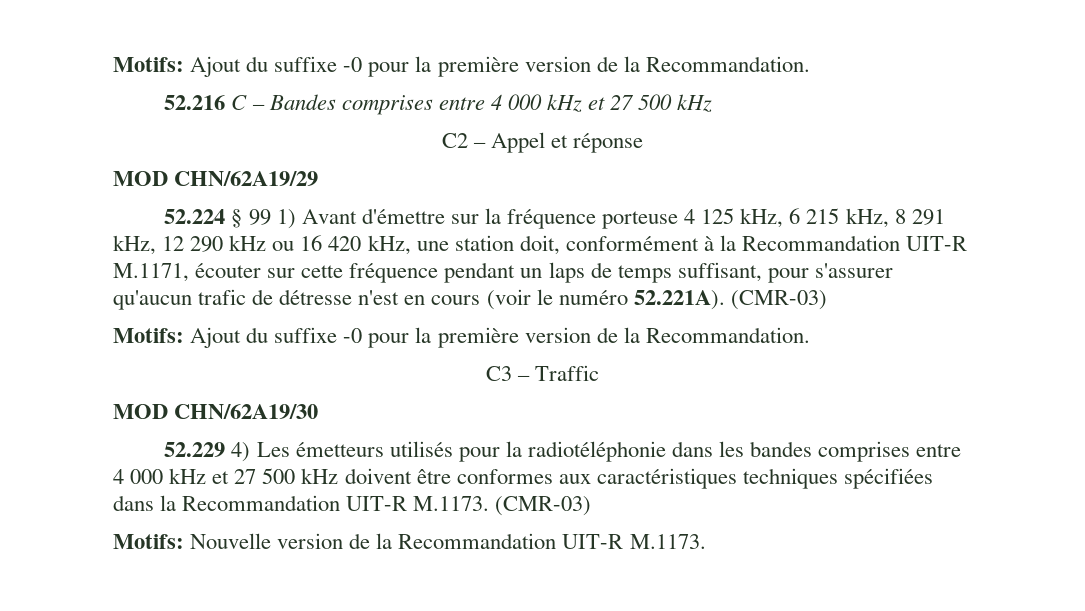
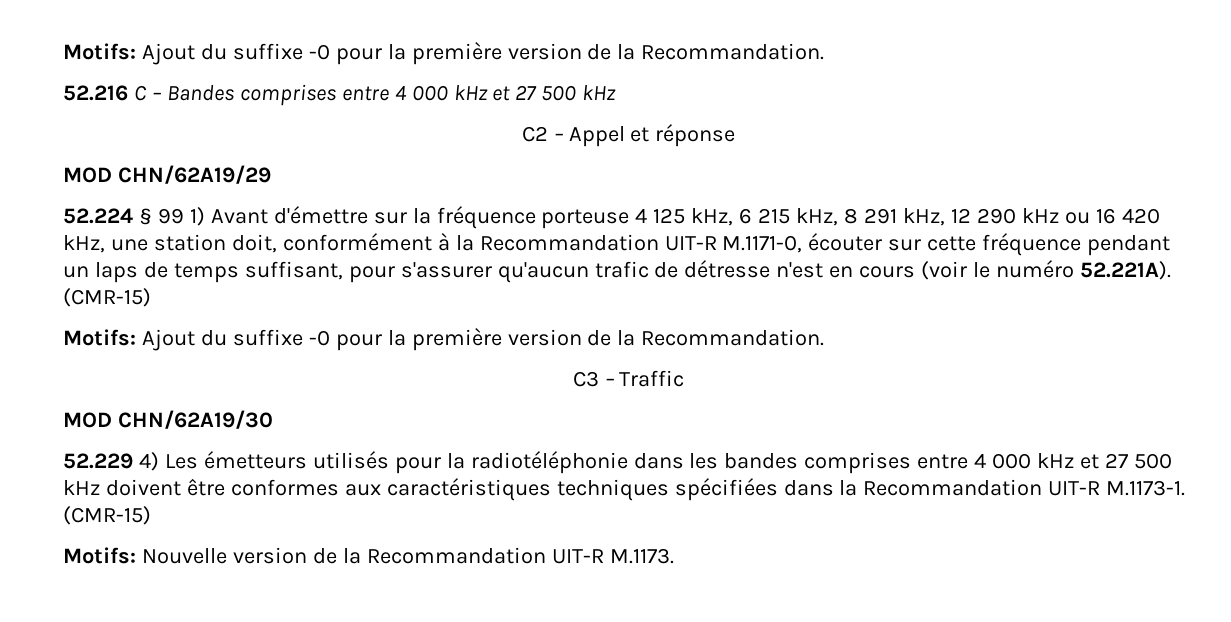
- 52.224 § 99 1) Avant d'émettre sur la fréquence porteuse 4 125 kHz, 6 215 kHz, 8 291 kHz, 12 290 kHz ou 16 420 kHz, une station doit, conformément à la Recommandation UIT-R M.1171, écouter sur cette fréquence pendant un laps de temps suffisant, pour s'assurer qu'aucun trafic de détresse n'est en cours (voir le numéro 52.221A). (CMR-03)
+ 52.224 § 99 1) Avant d'émettre sur la fréquence porteuse 4 125 kHz, 6 215 kHz, 8 291 kHz, 12 290 kHz ou 16 420 kHz, une station doit, conformément à la Recommandation UIT-R M.1171-0, écouter sur cette fréquence pendant un laps de temps suffisant, pour s'assurer qu'aucun trafic de détresse n'est en cours (voir le numéro 52.221A). (CMR-15)
- 52.229 4) Les émetteurs utilisés pour la radiotéléphonie dans les bandes comprises entre 4 000 kHz et 27 500 kHz doivent être conformes aux caractéristiques techniques spécifiées dans la Recommandation UIT-R M.1173. (CMR-03)
+ 52.229 4) Les émetteurs utilisés pour la radiotéléphonie dans les bandes comprises entre 4 000 kHz et 27 500 kHz doivent être conformes aux caractéristiques techniques spécifiées dans la Recommandation UIT-R M.1173-1. (CMR-15)

